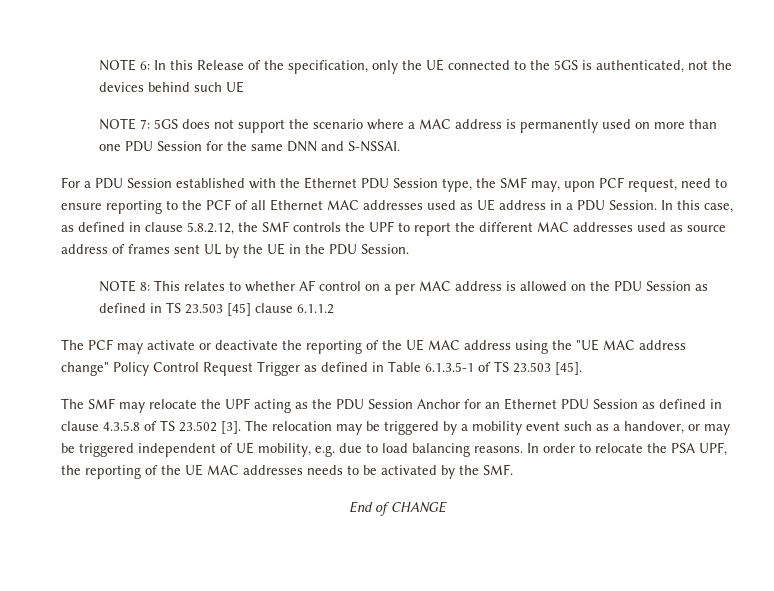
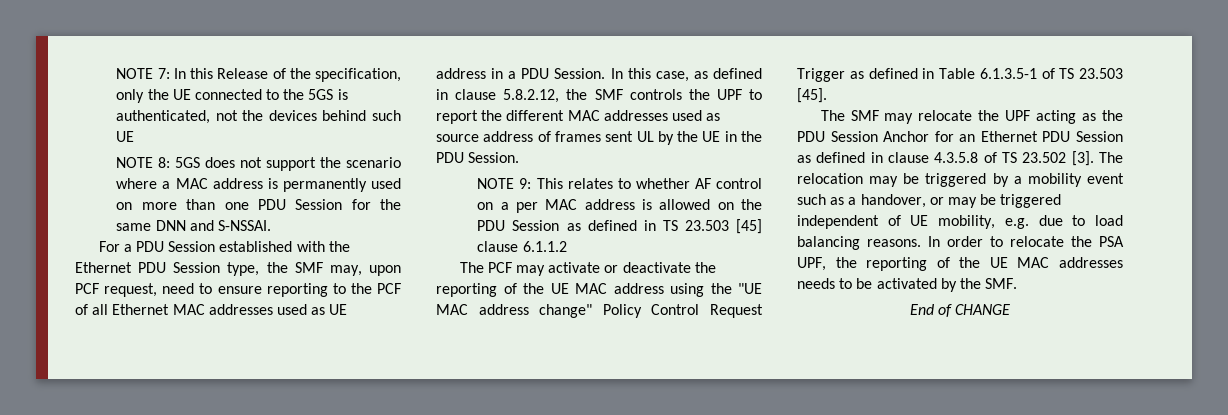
- NOTE 6: In this Release of the specification, only the UE connected to the 5GS is authenticated, not the devices behind such UE
+ NOTE 7: In this Release of the specification, only the UE connected to the 5GS is authenticated, not the devices behind such UE
- NOTE 7: 5GS does not support the scenario where a MAC address is permanently used on more than one PDU Session for the same DNN and S-NSSAI.
+ NOTE 8: 5GS does not support the scenario where a MAC address is permanently used on more than one PDU Session for the same DNN and S-NSSAI.
- NOTE 8: This relates to whether AF control on a per MAC address is allowed on the PDU Session as defined in TS 23.503 [45] clause 6.1.1.2
+ NOTE 9: This relates to whether AF control on a per MAC address is allowed on the PDU Session as defined in TS 23.503 [45] clause 6.1.1.2

